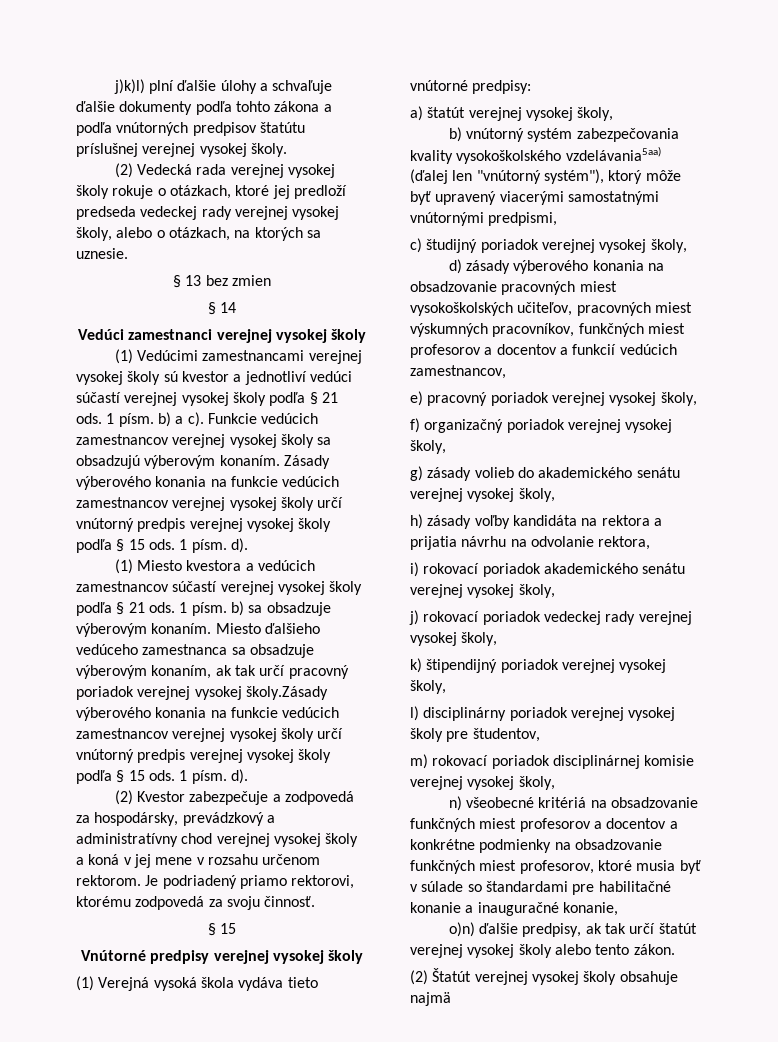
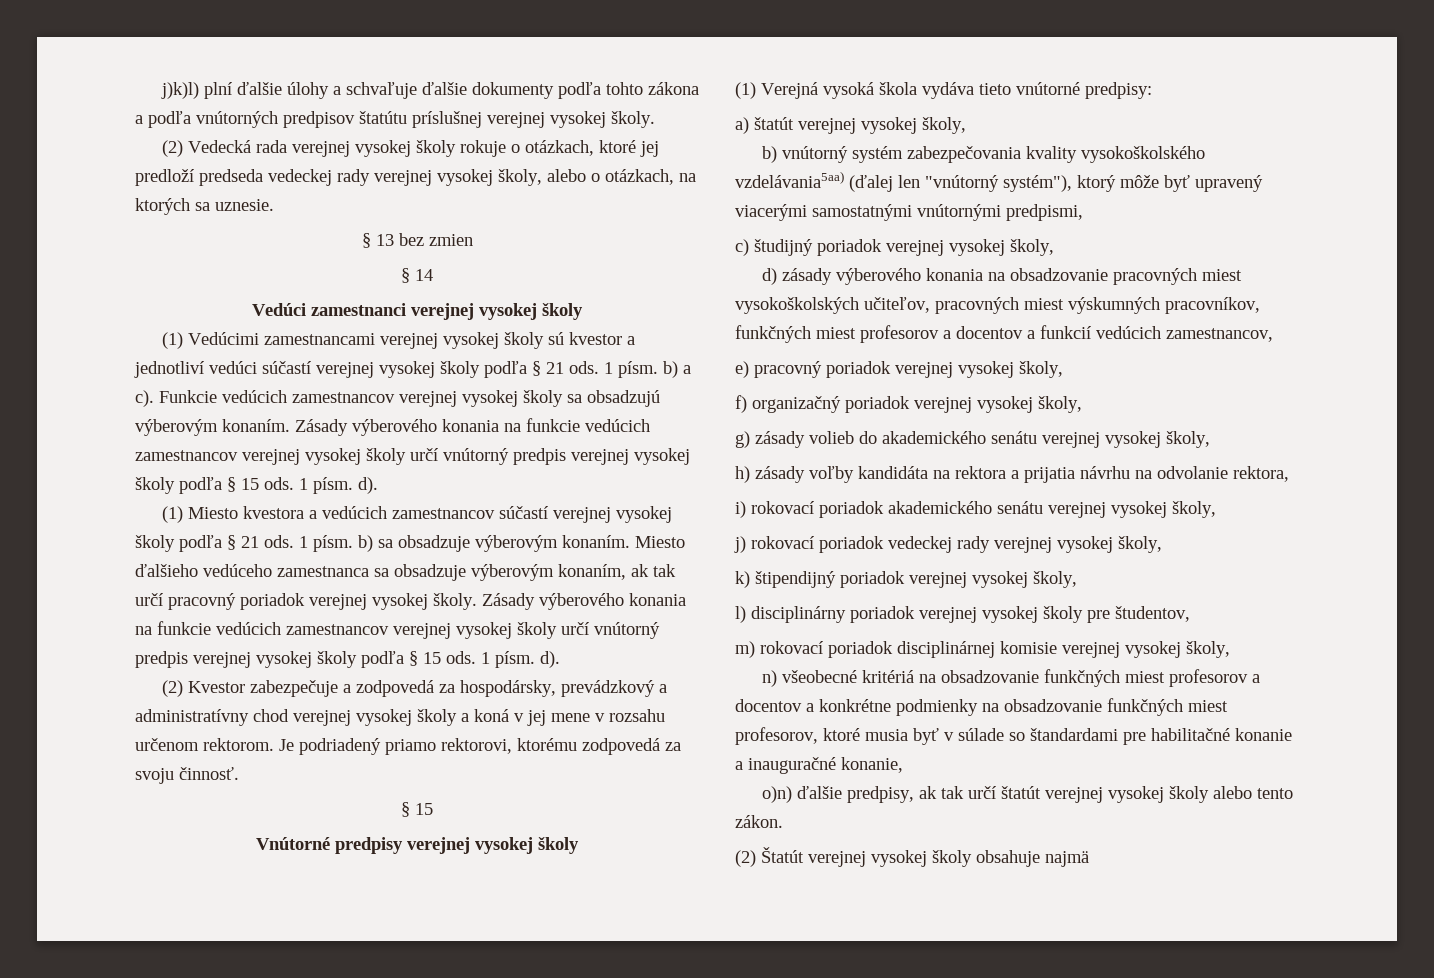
- Miesto ďalšieho vedúceho zamestnanca sa obsadzuje výberovým konaním, ak tak určí pracovný poriadok verejnej vysokej školy.Zásady výberového konania na funkcie vedúcich zamestnancov verejnej vysokej školy určí vnútorný predpis verejnej vysokej školy podľa § 15 ods.
+ Miesto ďalšieho vedúceho zamestnanca sa obsadzuje výberovým konaním, ak tak určí pracovný poriadok verejnej vysokej školy. Zásady výberového konania na funkcie vedúcich zamestnancov verejnej vysokej školy určí vnútorný predpis verejnej vysokej školy podľa § 15 ods.

